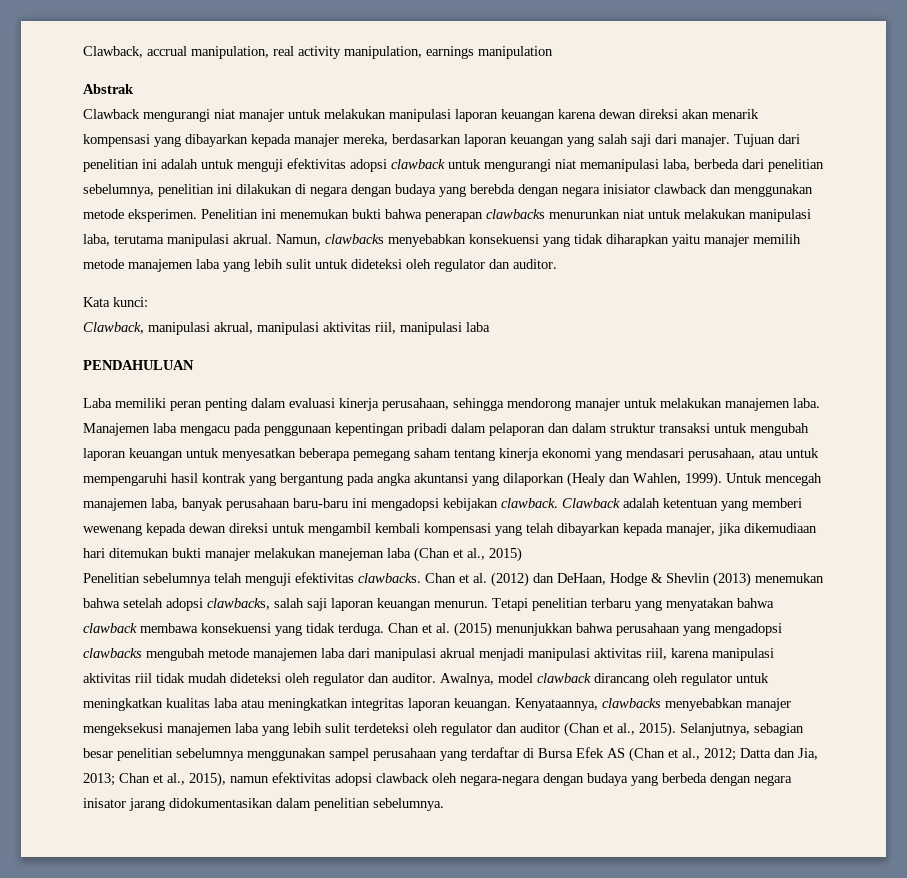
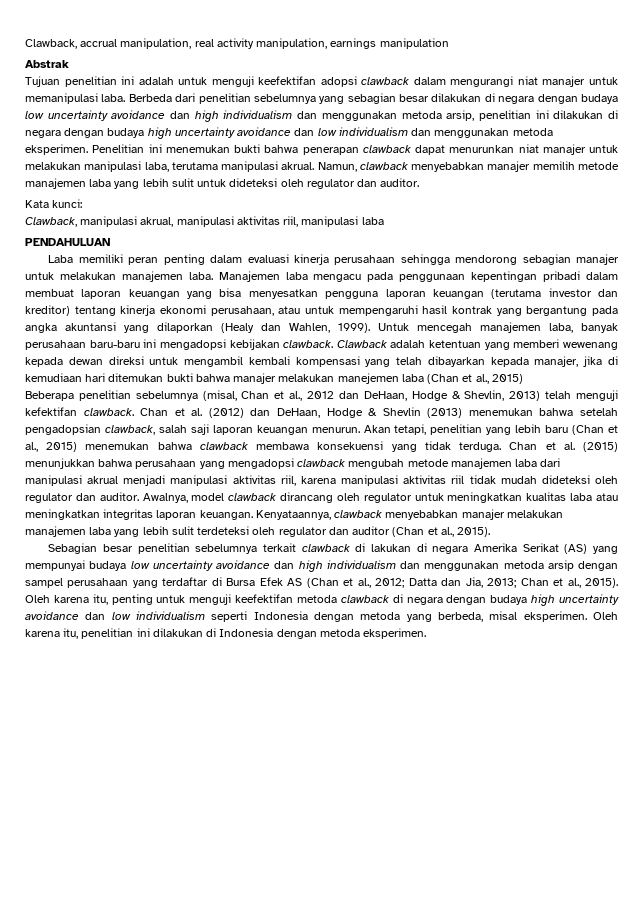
- Clawback mengurangi niat manajer untuk melakukan manipulasi laporan keuangan karena dewan direksi akan menarik kompensasi yang dibayarkan kepada manajer mereka, berdasarkan laporan keuangan yang salah saji dari manajer. Tujuan dari penelitian ini adalah untuk menguji efektivitas adopsi clawback untuk mengurangi niat memanipulasi laba, berbeda dari penelitian sebelumnya, penelitian ini dilakukan di negara dengan budaya yang berebda dengan negara inisiator clawback dan menggunakan metode eksperimen.
+ Tujuan penelitian ini adalah untuk menguji keefektifan adopsi clawback dalam mengurangi niat manajer untuk memanipulasi laba. Berbeda dari penelitian sebelumnya yang sebagian besar dilakukan di negara dengan budaya low uncertainty avoidance dan high individualism dan menggunakan metoda arsip, penelitian ini dilakukan di negara dengan budaya high uncertainty avoidance dan low individualism dan menggunakan metoda eksperimen.
- Penelitian ini menemukan bukti bahwa penerapan clawbacks menurunkan niat untuk melakukan manipulasi laba, terutama manipulasi akrual.
+ Penelitian ini menemukan bukti bahwa penerapan clawback dapat menurunkan niat manajer untuk melakukan manipulasi laba, terutama manipulasi akrual.
- Namun, clawbacks menyebabkan konsekuensi yang tidak diharapkan yaitu manajer memilih metode manajemen laba yang lebih sulit untuk dideteksi oleh regulator dan auditor.
+ Namun, clawback menyebabkan manajer memilih metode manajemen laba yang lebih sulit untuk dideteksi oleh regulator dan auditor.
- Laba memiliki peran penting dalam evaluasi kinerja perusahaan, sehingga mendorong manajer untuk melakukan manajemen laba.
+ Laba memiliki peran penting dalam evaluasi kinerja perusahaan sehingga mendorong sebagian manajer untuk melakukan manajemen laba.
- Manajemen laba mengacu pada penggunaan kepentingan pribadi dalam pelaporan dan dalam struktur transaksi untuk mengubah laporan keuangan untuk menyesatkan beberapa pemegang saham tentang kinerja ekonomi yang mendasari perusahaan, atau untuk mempengaruhi hasil kontrak yang bergantung pada angka akuntansi yang dilaporkan (Healy dan Wahlen, 1999).
+ Manajemen laba mengacu pada penggunaan kepentingan pribadi dalam membuat laporan keuangan yang bisa menyesatkan pengguna laporan keuangan (terutama investor dan kreditor) tentang kinerja ekonomi perusahaan, atau untuk mempengaruhi hasil kontrak yang bergantung pada angka akuntansi yang dilaporkan (Healy dan Wahlen, 1999).
- Clawback adalah ketentuan yang memberi wewenang kepada dewan direksi untuk mengambil kembali kompensasi yang telah dibayarkan kepada manajer, jika dikemudiaan hari ditemukan bukti manajer melakukan manejeman laba (Chan et al., 2015)
+ Clawback adalah ketentuan yang memberi wewenang kepada dewan direksi untuk mengambil kembali kompensasi yang telah dibayarkan kepada manajer, jika di kemudiaan hari ditemukan bukti bahwa manajer melakukan manejemen laba (Chan et al., 2015)
- Penelitian sebelumnya telah menguji efektivitas clawbacks.
+ Beberapa penelitian sebelumnya (misal, Chan et al., 2012 dan DeHaan, Hodge & Shevlin, 2013) telah menguji kefektifan clawback.
- Chan et al. (2012) dan DeHaan, Hodge & Shevlin (2013) menemukan bahwa setelah adopsi clawbacks, salah saji laporan keuangan menurun.
+ Chan et al. (2012) dan DeHaan, Hodge & Shevlin (2013) menemukan bahwa setelah pengadopsian clawback, salah saji laporan keuangan menurun.
- Tetapi penelitian terbaru yang menyatakan bahwa clawback membawa konsekuensi yang tidak terduga.
+ Akan tetapi, penelitian yang lebih baru (Chan et al., 2015) menemukan bahwa clawback membawa konsekuensi yang tidak terduga.
- Chan et al. (2015) menunjukkan bahwa perusahaan yang mengadopsi clawbacks mengubah metode manajemen laba dari manipulasi akrual menjadi manipulasi aktivitas riil, karena manipulasi aktivitas riil tidak mudah dideteksi oleh regulator dan auditor.
+ Chan et al. (2015) menunjukkan bahwa perusahaan yang mengadopsi clawback mengubah metode manajemen laba dari manipulasi akrual menjadi manipulasi aktivitas riil, karena manipulasi aktivitas riil tidak mudah dideteksi oleh regulator dan auditor.
- Kenyataannya, clawbacks menyebabkan manajer mengeksekusi manajemen laba yang lebih sulit terdeteksi oleh regulator dan auditor (Chan et al., 2015). Selanjutnya, sebagian besar penelitian sebelumnya menggunakan sampel perusahaan yang terdaftar di Bursa Efek AS (Chan et al., 2012; Datta dan Jia, 2013; Chan et al., 2015), namun efektivitas adopsi clawback oleh negara-negara dengan budaya yang berbeda dengan negara inisator jarang didokumentasikan dalam penelitian sebelumnya.
+ Kenyataannya, clawback menyebabkan manajer melakukan manajemen laba yang lebih sulit terdeteksi oleh regulator dan auditor (Chan et al., 2015).
+ Sebagian besar penelitian sebelumnya terkait clawback di lakukan di negara Amerika Serikat (AS) yang mempunyai budaya low uncertainty avoidance dan high individualism dan menggunakan metoda arsip dengan sampel perusahaan yang terdaftar di Bursa Efek AS (Chan et al., 2012; Datta dan Jia, 2013; Chan et al., 2015). Oleh karena itu, penting untuk menguji keefektifan metoda clawback di negara dengan budaya high uncertainty avoidance dan low individualism seperti Indonesia dengan metoda yang berbeda, misal eksperimen. Oleh karena itu, penelitian ini dilakukan di Indonesia dengan metoda eksperimen.

